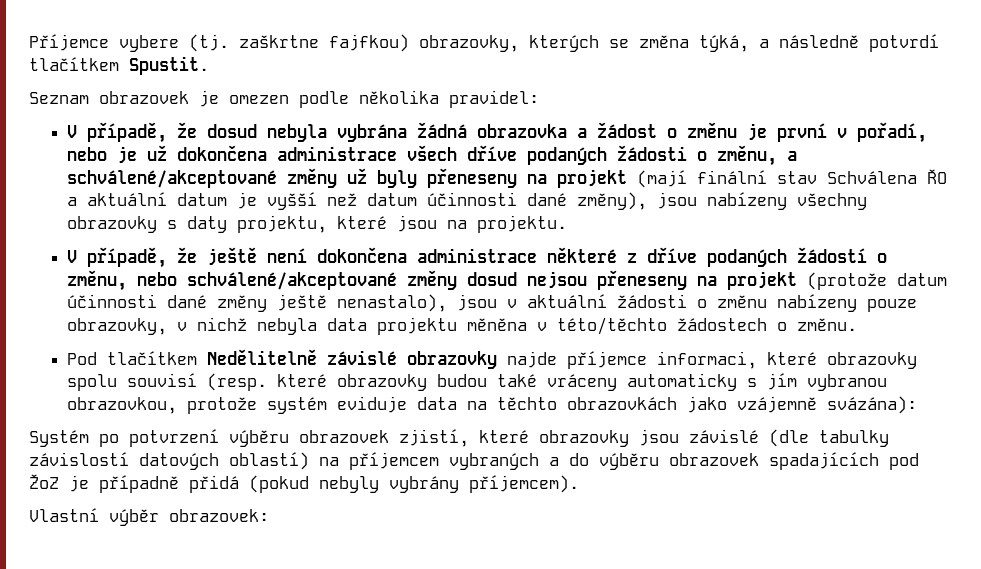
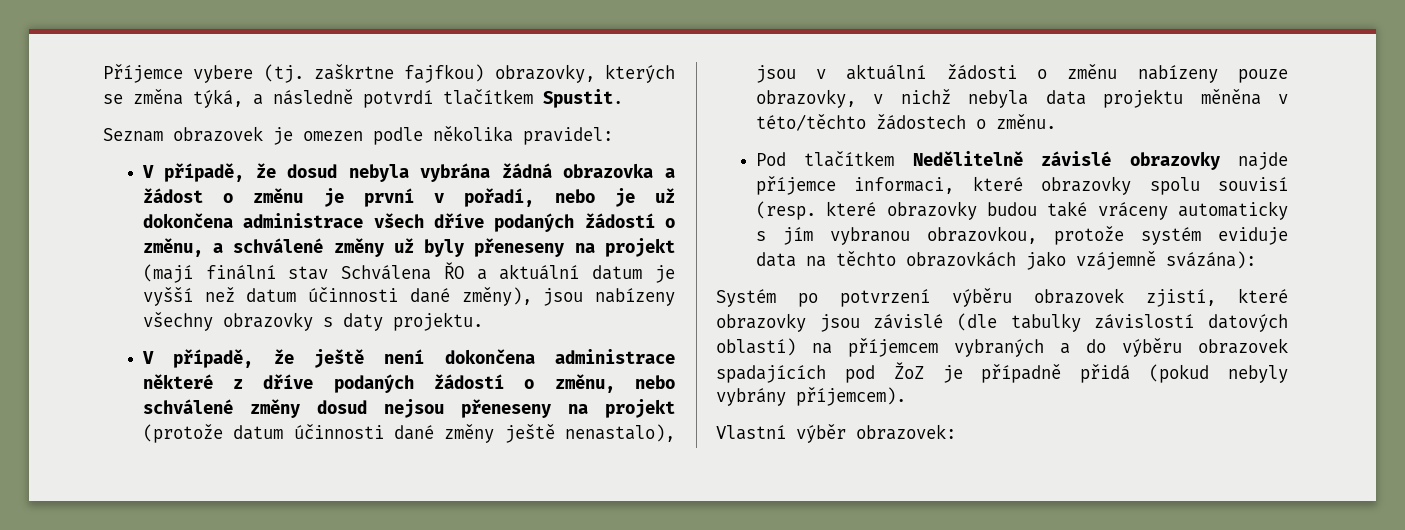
- V případě, že dosud nebyla vybrána žádná obrazovka a žádost o změnu je první v pořadí, nebo je už dokončena administrace všech dříve podaných žádosti o změnu, a schválené/akceptované změny už byly přeneseny na projekt (mají finální stav Schválena ŘO a aktuální datum je vyšší než datum účinnosti dané změny), jsou nabízeny všechny obrazovky s daty projektu, které jsou na projektu.
+ V případě, že dosud nebyla vybrána žádná obrazovka a žádost o změnu je první v pořadí, nebo je už dokončena administrace všech dříve podaných žádostí o změnu, a schválené změny už byly přeneseny na projekt (mají finální stav Schválena ŘO a aktuální datum je vyšší než datum účinnosti dané změny), jsou nabízeny všechny obrazovky s daty projektu.
- V případě, že ještě není dokončena administrace některé z dříve podaných žádostí o změnu, nebo schválené/akceptované změny dosud nejsou přeneseny na projekt (protože datum účinnosti dané změny ještě nenastalo), jsou v aktuální žádosti o změnu nabízeny pouze obrazovky, v nichž nebyla data projektu měněna v této/těchto žádostech o změnu.
+ V případě, že ještě není dokončena administrace některé z dříve podaných žádostí o změnu, nebo schválené změny dosud nejsou přeneseny na projekt (protože datum účinnosti dané změny ještě nenastalo), jsou v aktuální žádosti o změnu nabízeny pouze obrazovky, v nichž nebyla data projektu měněna v této/těchto žádostech o změnu.

